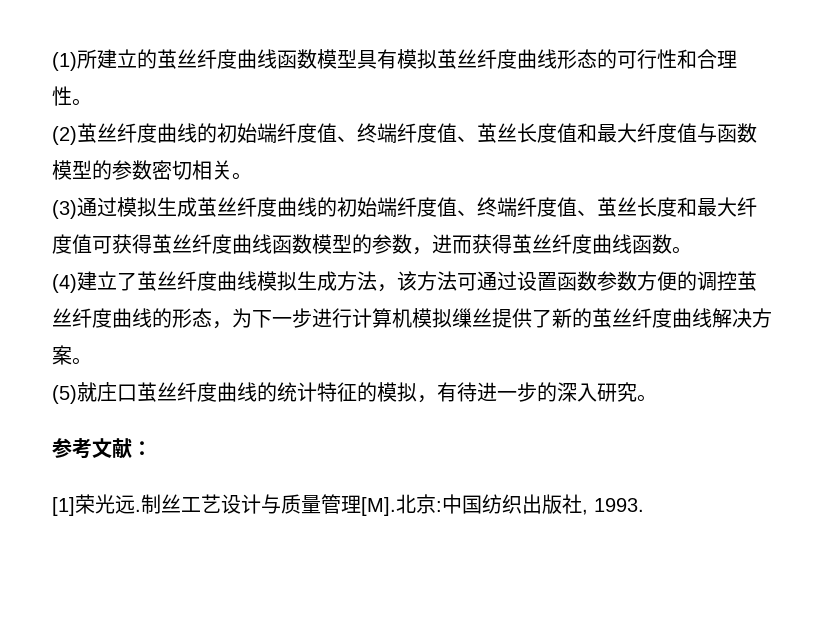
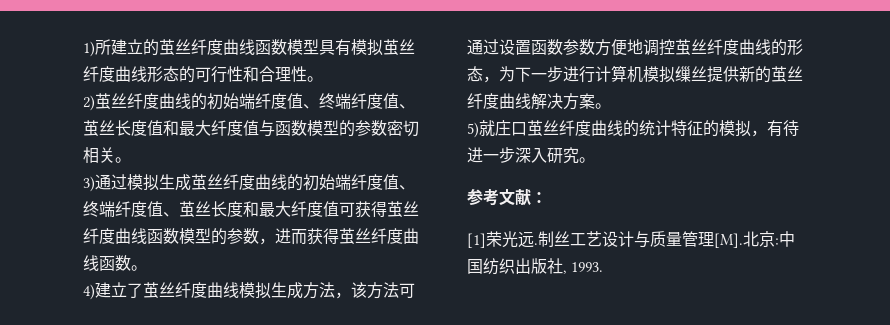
- (1)所建立的茧丝纤度曲线函数模型具有模拟茧丝纤度曲线形态的可行性和合理性。
+ 1)所建立的茧丝纤度曲线函数模型具有模拟茧丝纤度曲线形态的可行性和合理性。
- (2)茧丝纤度曲线的初始端纤度值、终端纤度值、茧丝长度值和最大纤度值与函数模型的参数密切相关。
+ 2)茧丝纤度曲线的初始端纤度值、终端纤度值、茧丝长度值和最大纤度值与函数模型的参数密切相关。
- (3)通过模拟生成茧丝纤度曲线的初始端纤度值、终端纤度值、茧丝长度和最大纤度值可获得茧丝纤度曲线函数模型的参数，进而获得茧丝纤度曲线函数。
+ 3)通过模拟生成茧丝纤度曲线的初始端纤度值、终端纤度值、茧丝长度和最大纤度值可获得茧丝纤度曲线函数模型的参数，进而获得茧丝纤度曲线函数。
- (4)建立了茧丝纤度曲线模拟生成方法，该方法可通过设置函数参数方便的调控茧丝纤度曲线的形态，为下一步进行计算机模拟缫丝提供了新的茧丝纤度曲线解决方案。
+ 4)建立了茧丝纤度曲线模拟生成方法，该方法可通过设置函数参数方便地调控茧丝纤度曲线的形态，为下一步进行计算机模拟缫丝提供新的茧丝纤度曲线解决方案。
- (5)就庄口茧丝纤度曲线的统计特征的模拟，有待进一步的深入研究。
+ 5)就庄口茧丝纤度曲线的统计特征的模拟，有待进一步深入研究。

